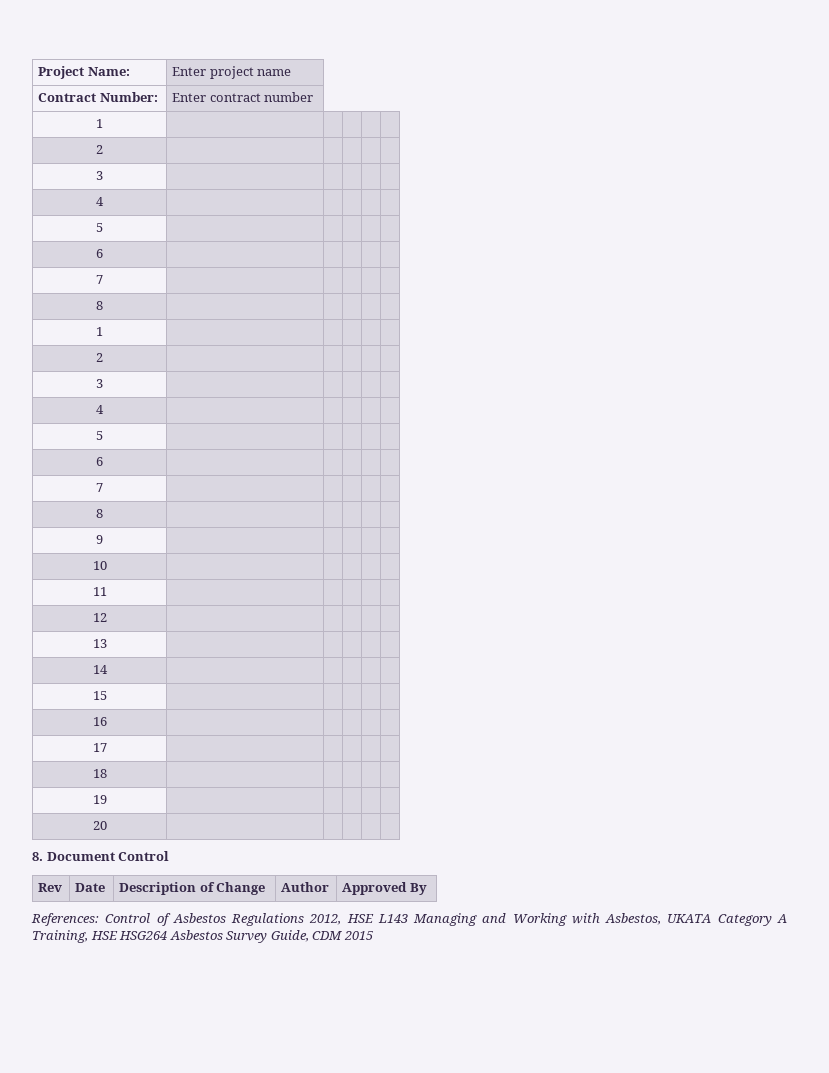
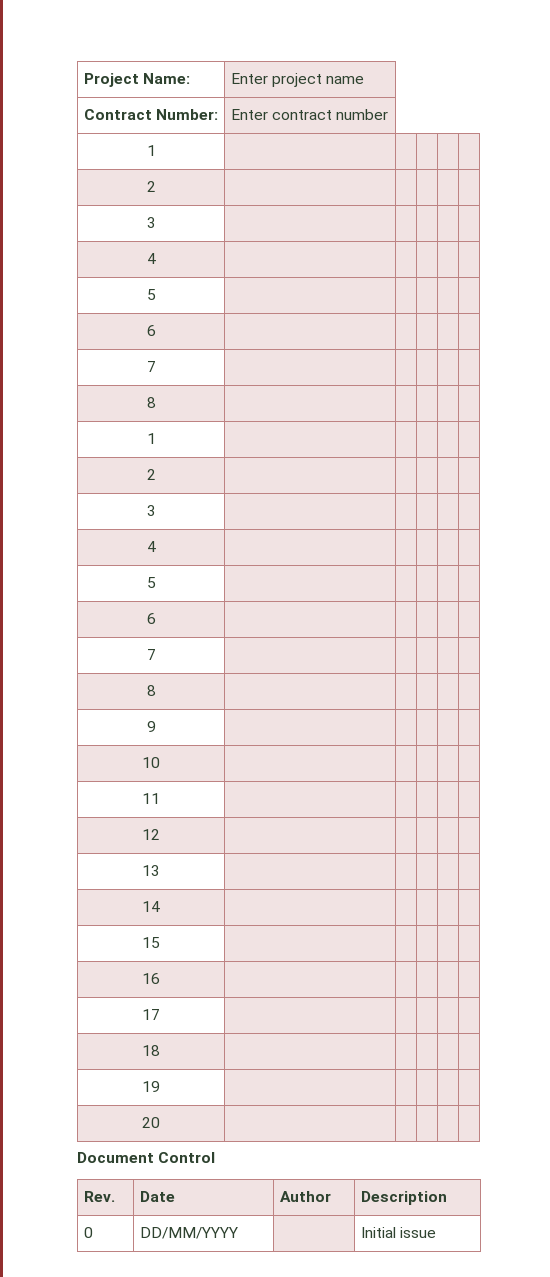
- 8. Document Control
+ Document Control
- Rev | Date | Description of Change | Author | Approved By
- References: Control of Asbestos Regulations 2012, HSE L143 Managing and Working with Asbestos, UKATA Category A Training, HSE HSG264 Asbestos Survey Guide, CDM 2015
+ Rev. | Date | Author | Description
+ 0 | DD/MM/YYYY | | Initial issue

